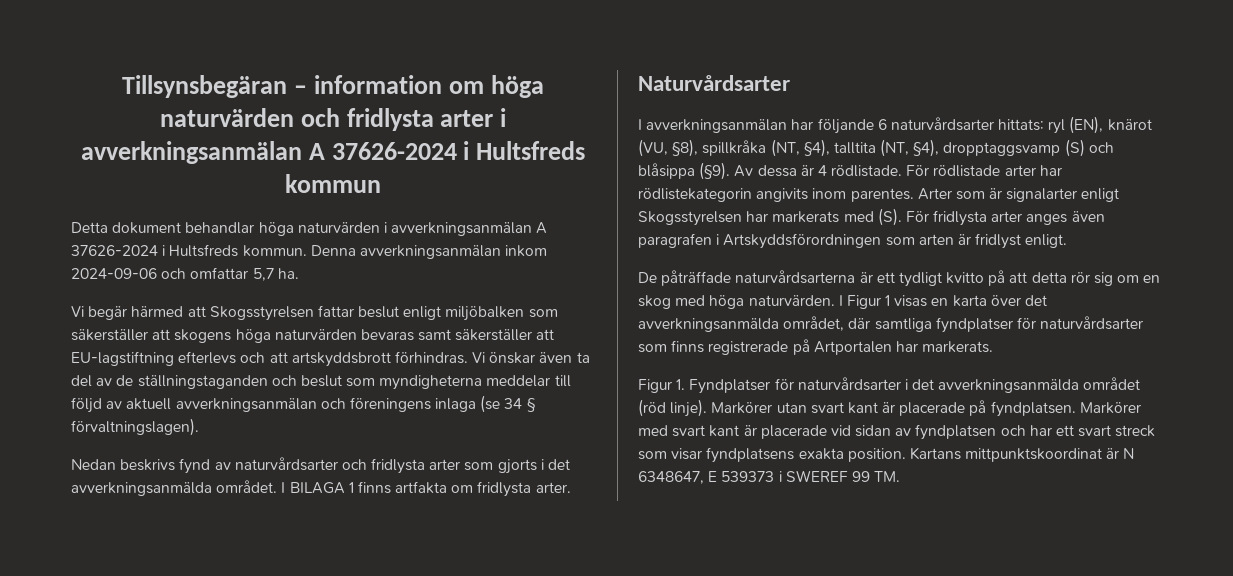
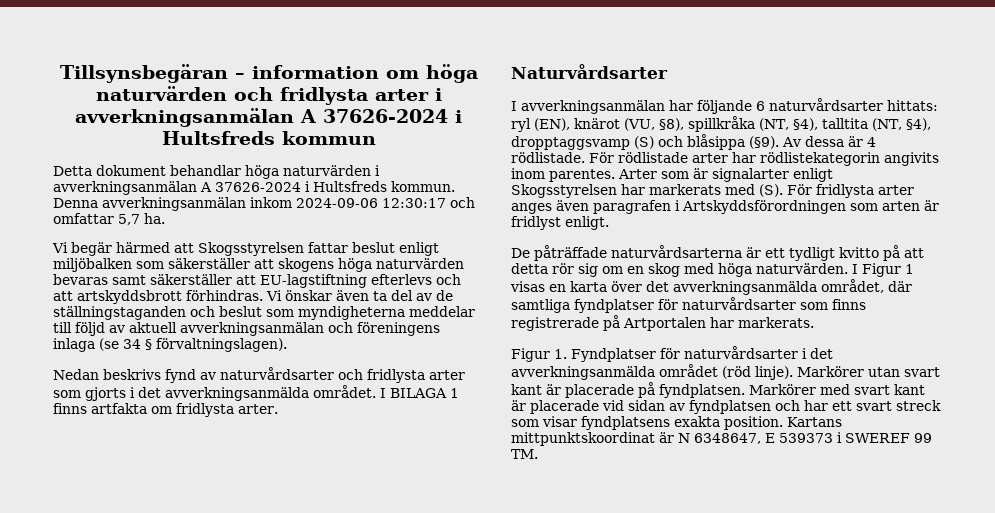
- Denna avverkningsanmälan inkom 2024-09-06 och omfattar 5,7 ha.
+ Denna avverkningsanmälan inkom 2024-09-06 12:30:17 och omfattar 5,7 ha.

